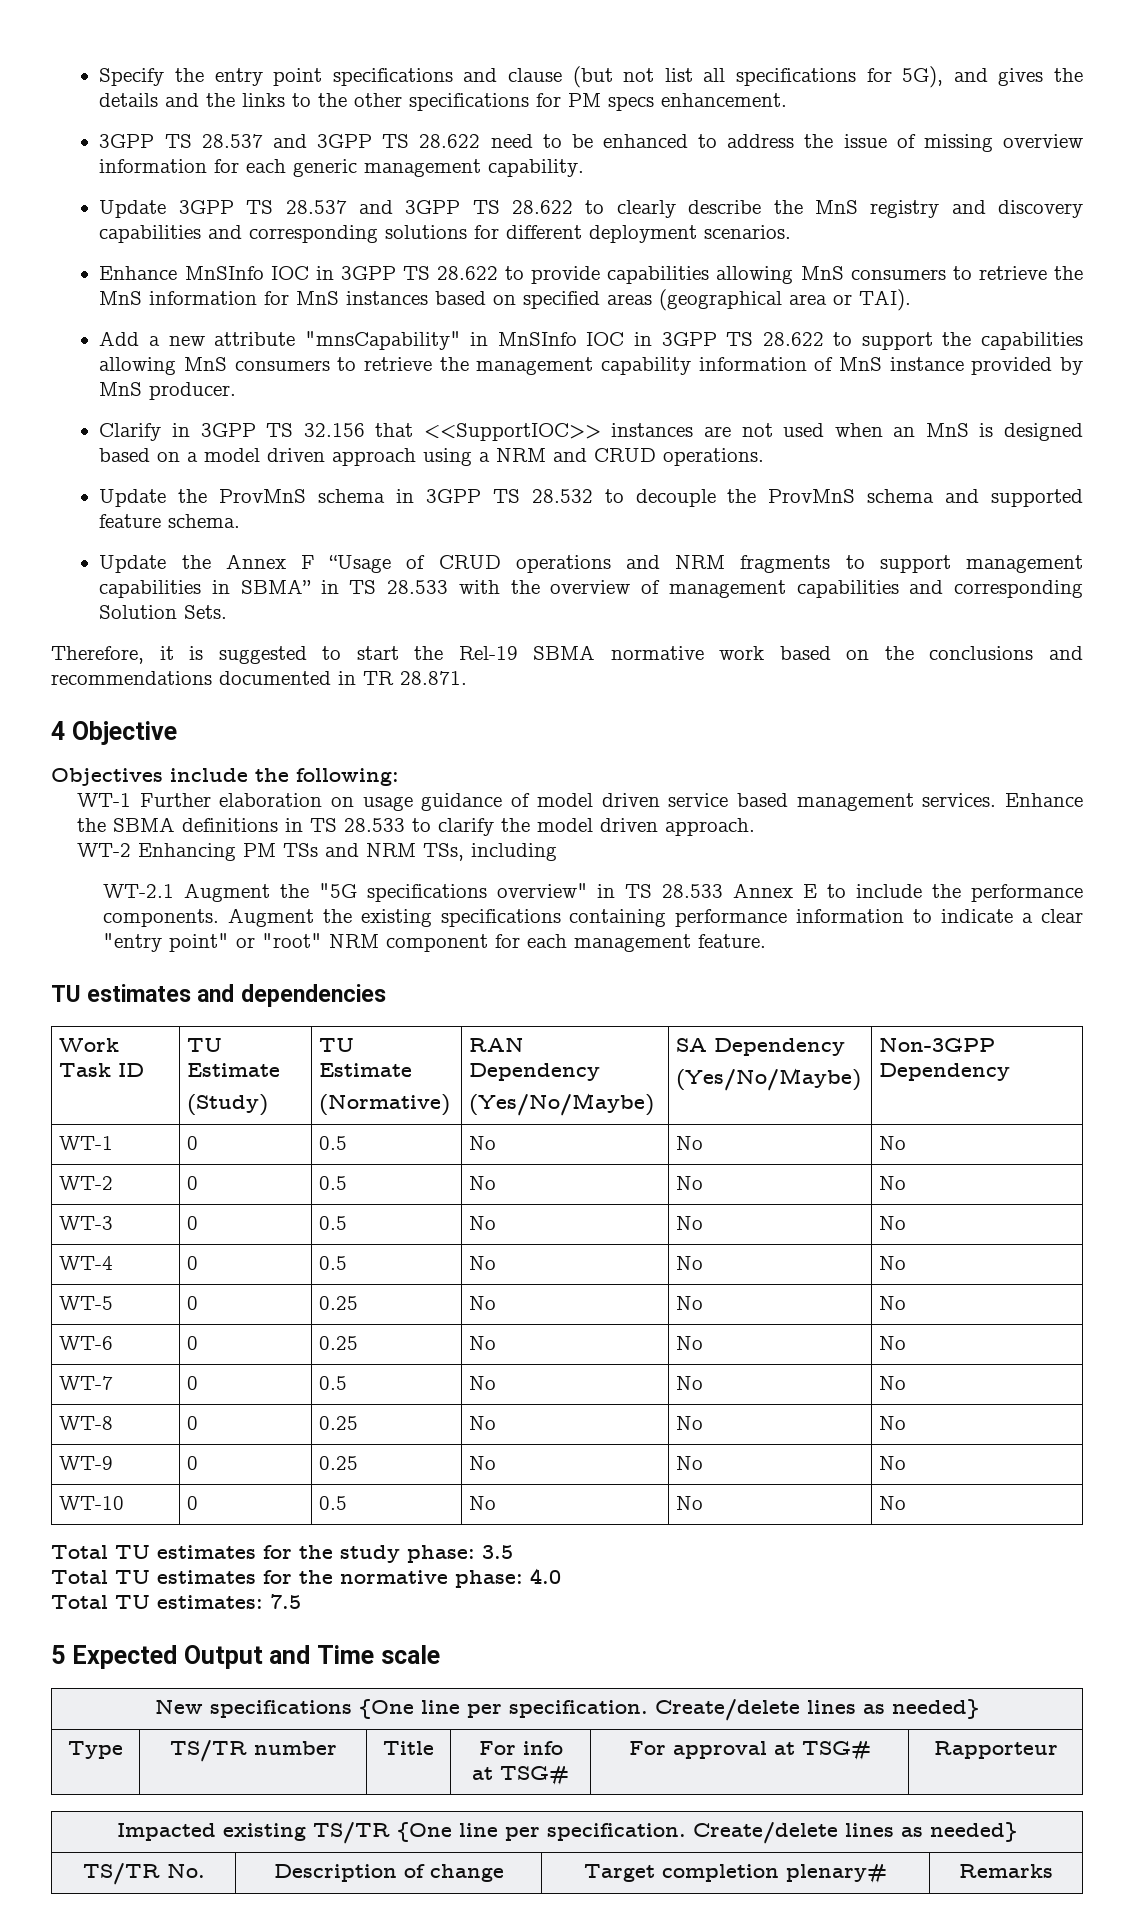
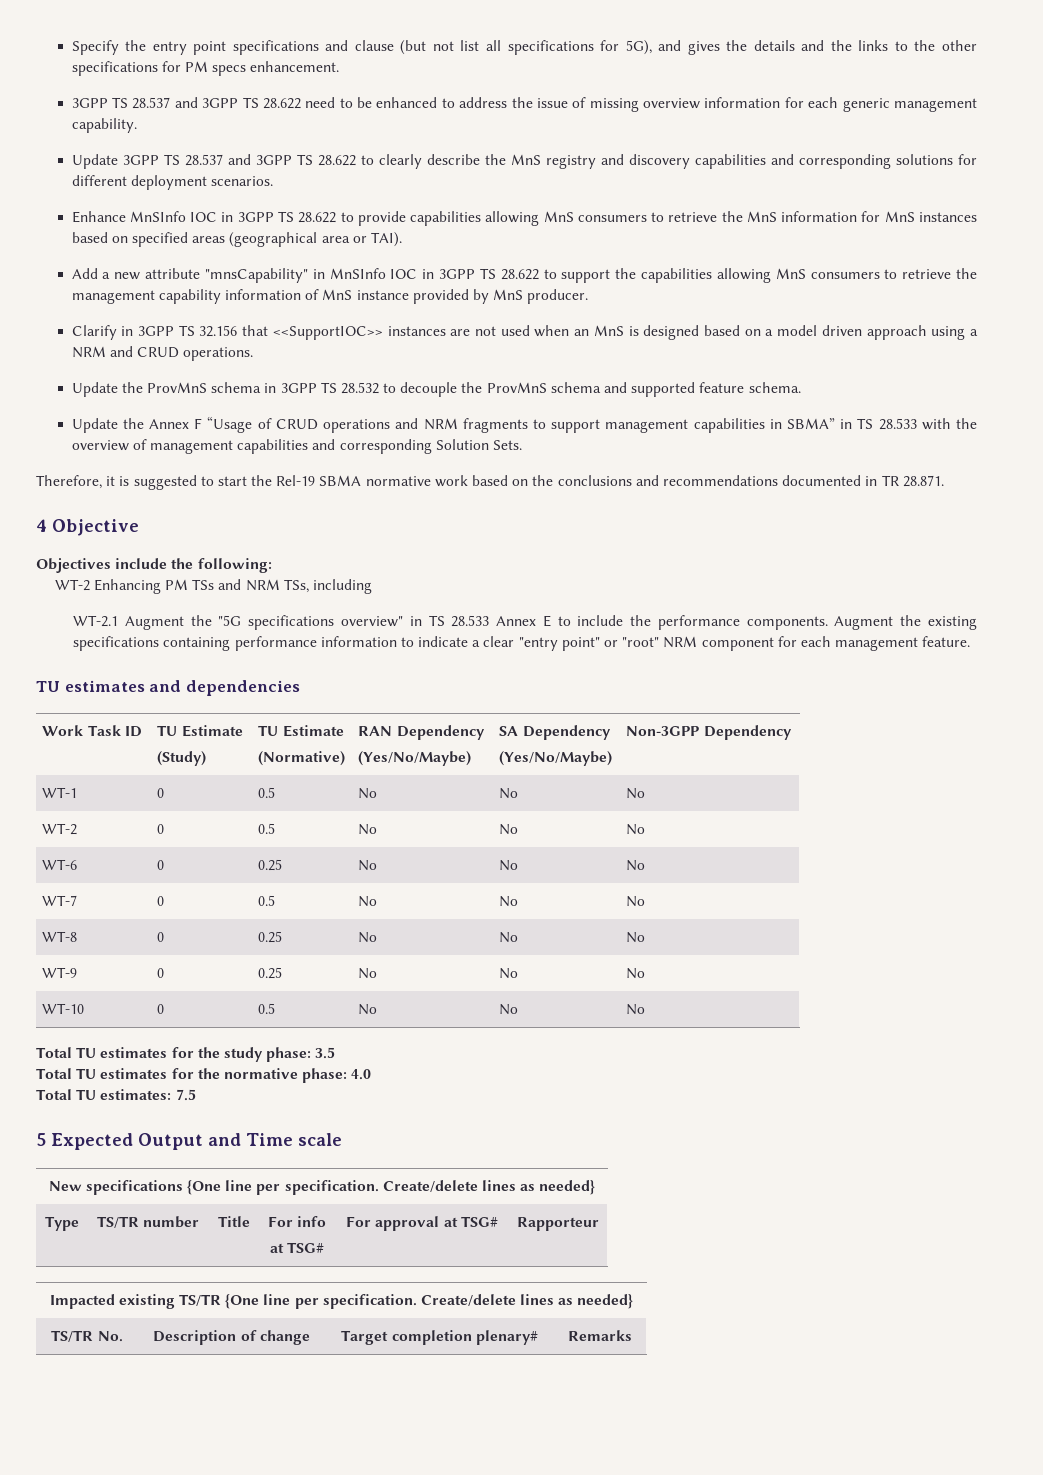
- WT-1 Further elaboration on usage guidance of model driven service based management services. Enhance the SBMA definitions in TS 28.533 to clarify the model driven approach.
- WT-3 | 0 | 0.5 | No | No | No
- WT-4 | 0 | 0.5 | No | No | No
- WT-5 | 0 | 0.25 | No | No | No

